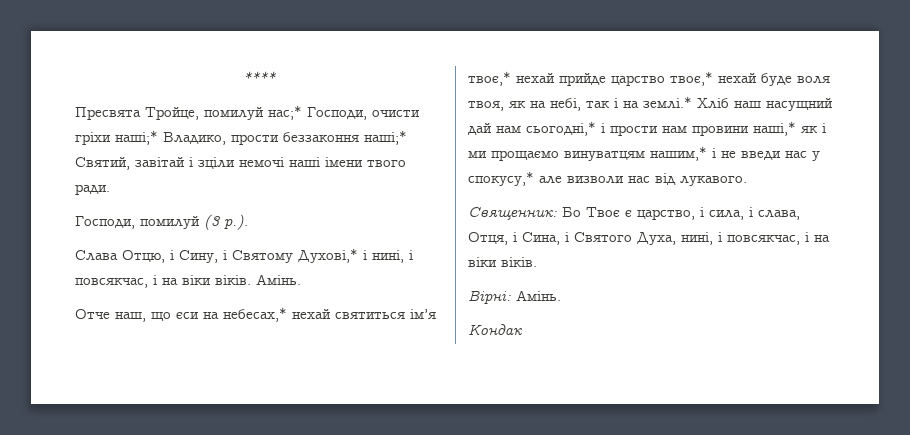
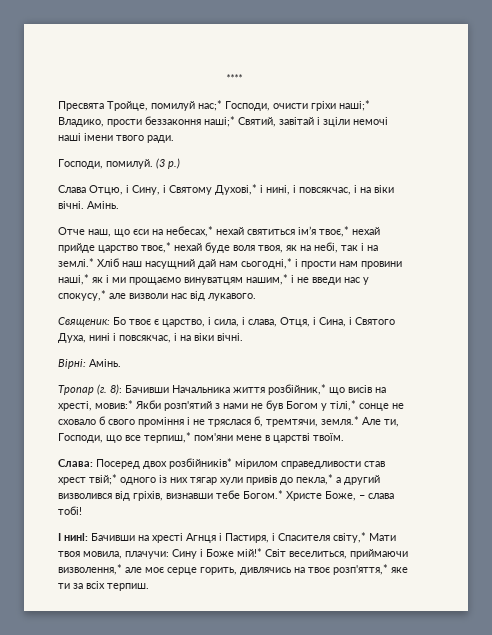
- Господи, помилуй (3 р.).
+ Господи, помилуй. (3 р.)
- Слава Отцю, і Сину, і Святому Духові,* і нині, і повсякчас, і на віки віків.
+ Слава Отцю, і Сину, і Святому Духові,* і нині, і повсякчас, і на віки вічні.
- Священник: Бо Твоє є царство, і сила, і слава, Отця, і Сина, і Святого Духа, нині, і повсякчас, і на віки віків.
+ Священик: Бо твоє є царство, і сила, і слава, Отця, і Сина, і Святого Духа, нині і повсякчас, і на віки вічні.
- Кондак
+ Тропар (г. 8): Бачивши Начальника життя розбійник,* що висів на хресті, мовив:* Якби розп'ятий з нами не був Богом у тілі,* сонце не сховало б свого проміння і не тряслася б, тремтячи, земля.* Але ти, Господи, що все терпиш,* пом'яни мене в царстві твоїм.
+ Слава: Посеред двох розбійників* мірилом справедливости став хрест твій;* одного із них тягар хули привів до пекла,* а другий визволився від гріхів, визнавши тебе Богом.* Христе Боже, – слава тобі!
+ І нині: Бачивши на хресті Агнця і Пастиря, і Спасителя світу,* Мати твоя мовила, плачучи: Сину і Боже мій!* Світ веселиться, приймаючи визволення,* але моє серце горить, дивлячись на твоє розп'яття,* яке ти за всіх терпиш.

